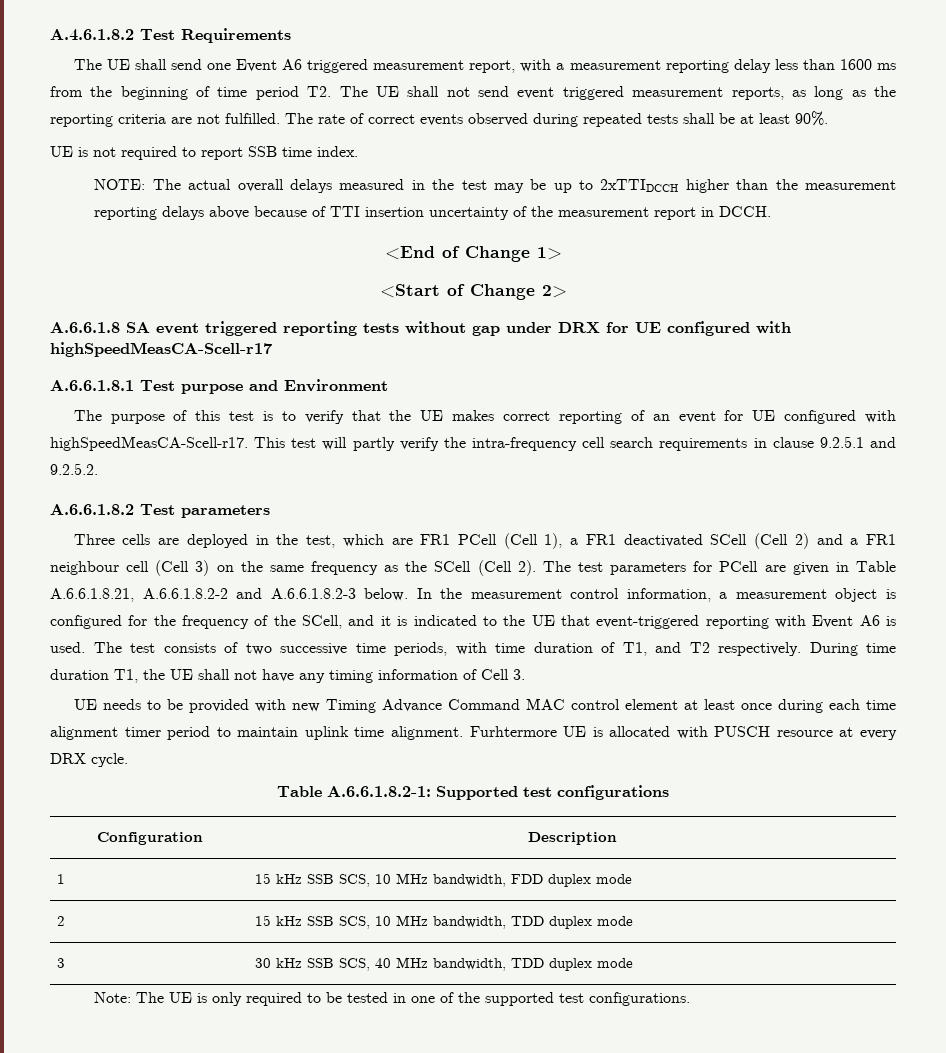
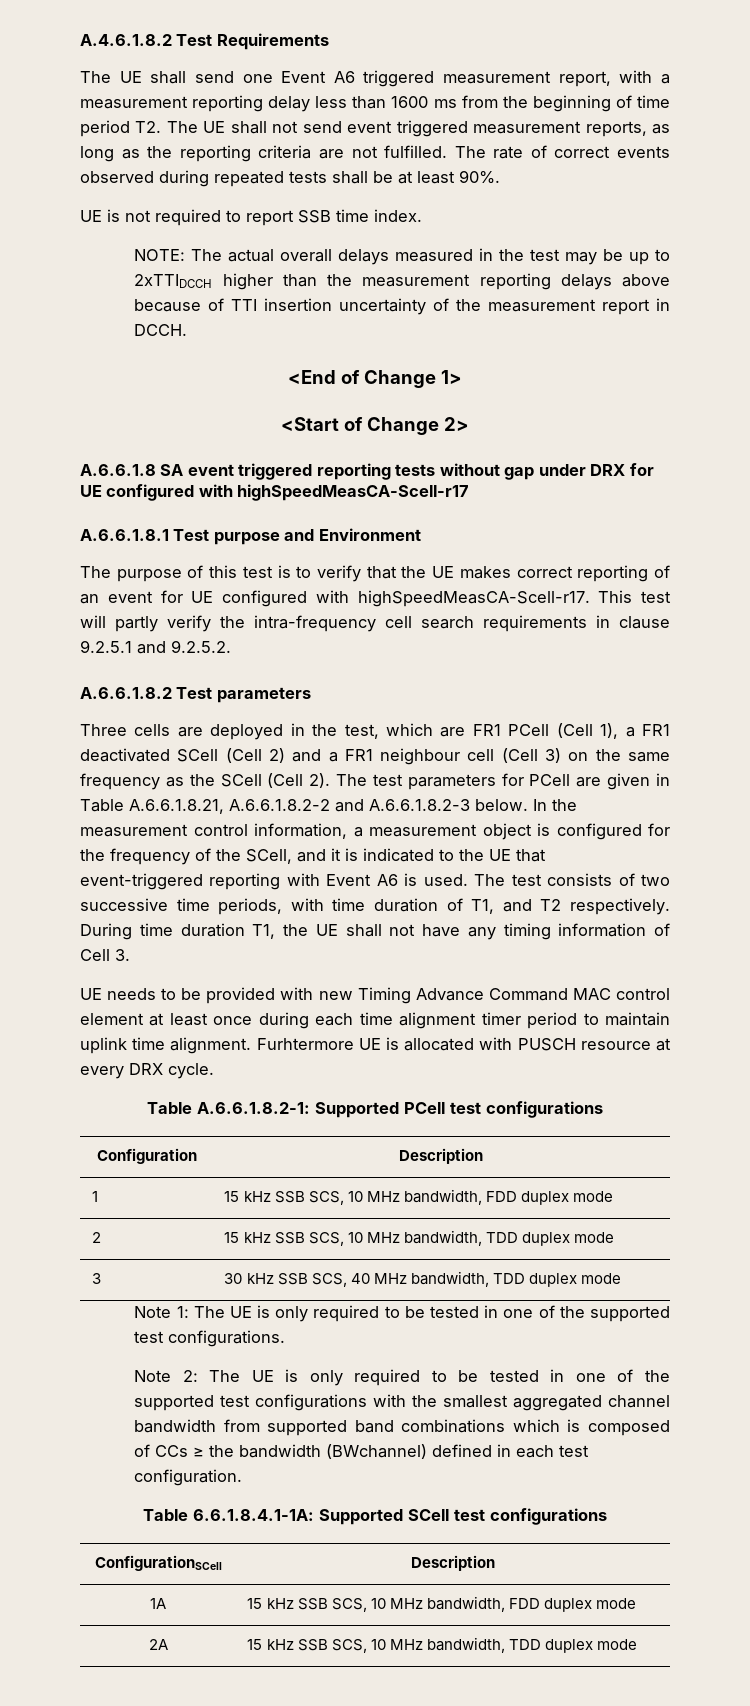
- Table A.6.6.1.8.2-1: Supported test configurations
+ Table A.6.6.1.8.2-1: Supported PCell test configurations
- Note: The UE is only required to be tested in one of the supported test configurations.
+ Note 1: The UE is only required to be tested in one of the supported test configurations.
+ Note 2: The UE is only required to be tested in one of the supported test configurations with the smallest aggregated channel bandwidth from supported band combinations which is composed of CCs ≥ the bandwidth (BWchannel) defined in each test configuration.
+ Table 6.6.1.8.4.1-1A: Supported SCell test configurations
+ ConfigurationSCell | Description
+ 1A | 15 kHz SSB SCS, 10 MHz bandwidth, FDD duplex mode
+ 2A | 15 kHz SSB SCS, 10 MHz bandwidth, TDD duplex mode

